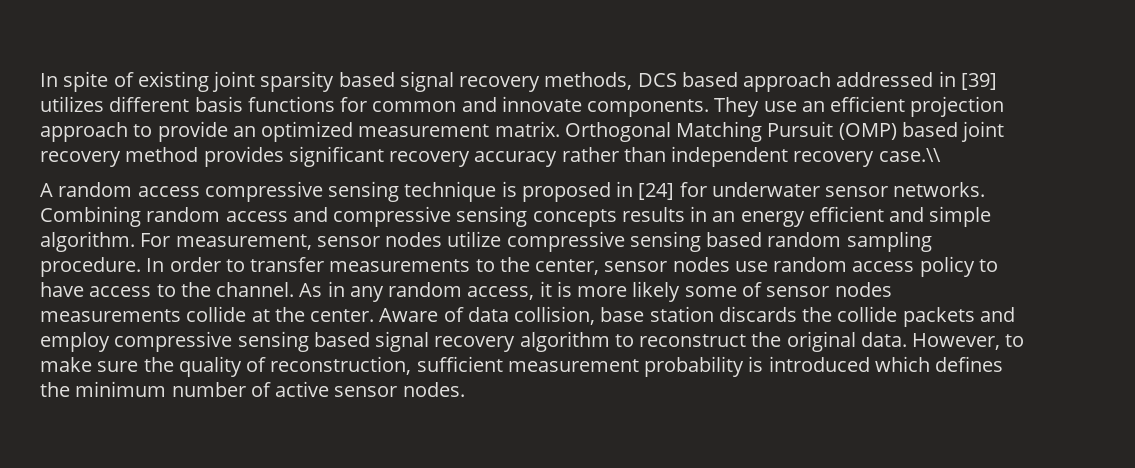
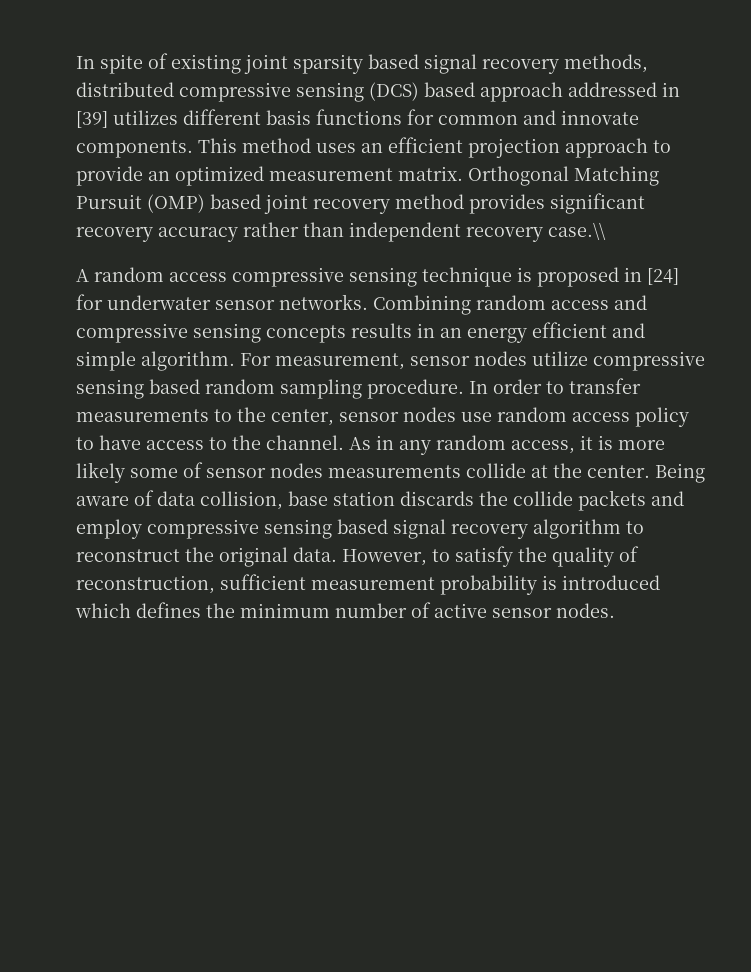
- In spite of existing joint sparsity based signal recovery methods, DCS based approach addressed in [39] utilizes different basis functions for common and innovate components.
+ In spite of existing joint sparsity based signal recovery methods, distributed compressive sensing (DCS) based approach addressed in [39] utilizes different basis functions for common and innovate components.
- They use an efficient projection approach to provide an optimized measurement matrix.
+ This method uses an efficient projection approach to provide an optimized measurement matrix.
- Aware of data collision, base station discards the collide packets and employ compressive sensing based signal recovery algorithm to reconstruct the original data.
+ Being aware of data collision, base station discards the collide packets and employ compressive sensing based signal recovery algorithm to reconstruct the original data.
- However, to make sure the quality of reconstruction, sufficient measurement probability is introduced which defines the minimum number of active sensor nodes.
+ However, to satisfy the quality of reconstruction, sufficient measurement probability is introduced which defines the minimum number of active sensor nodes.

